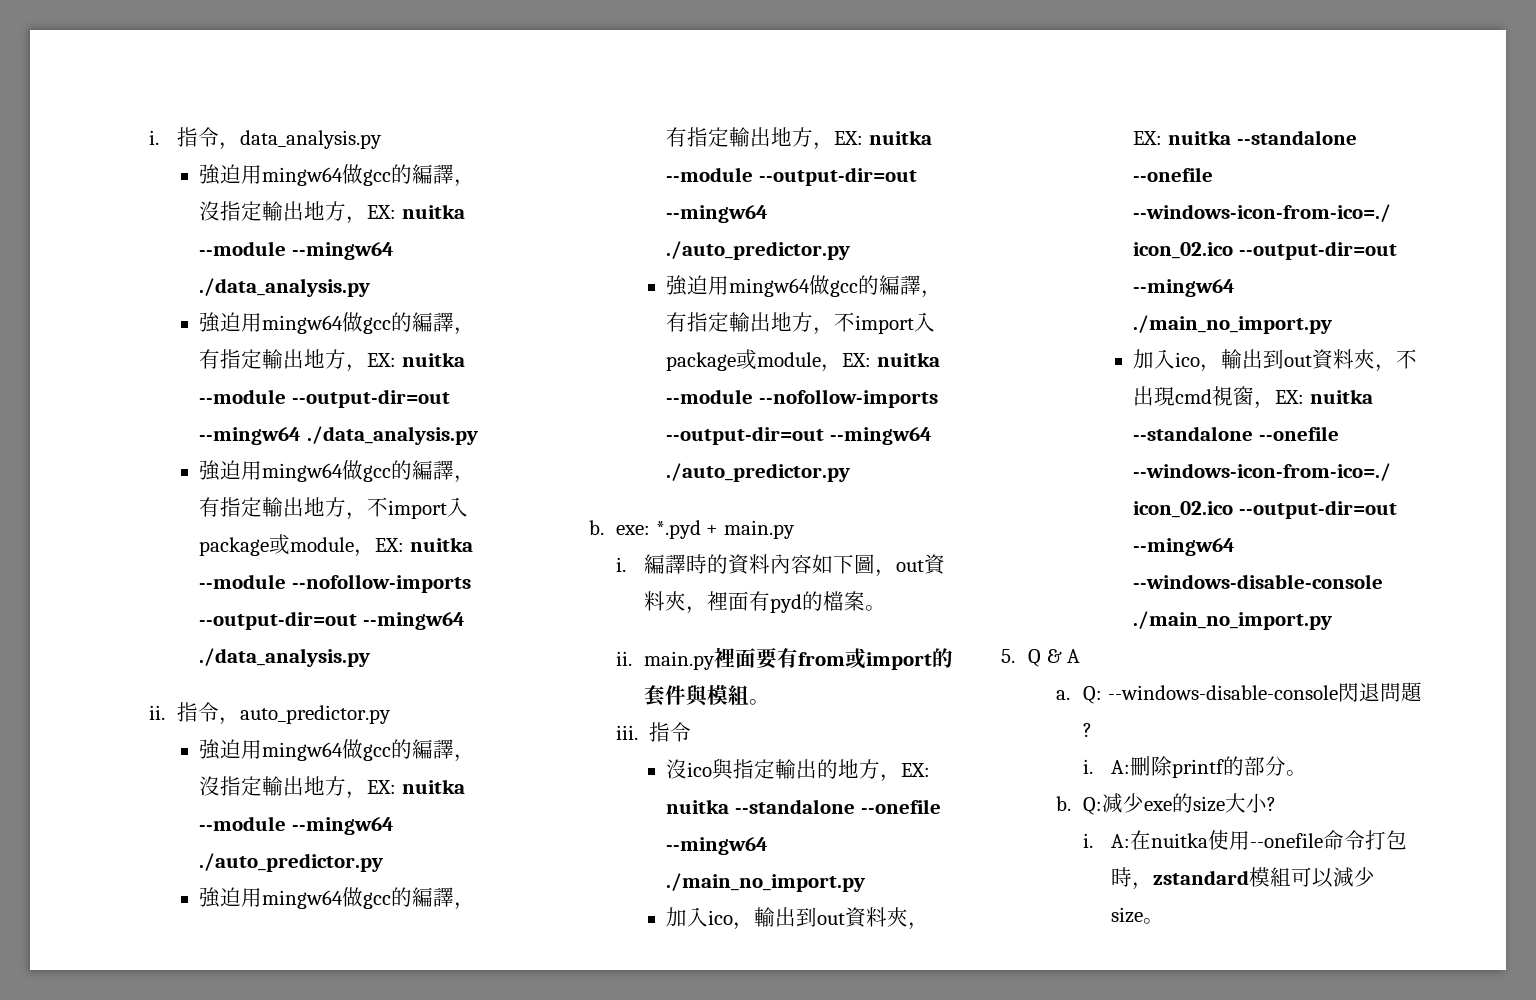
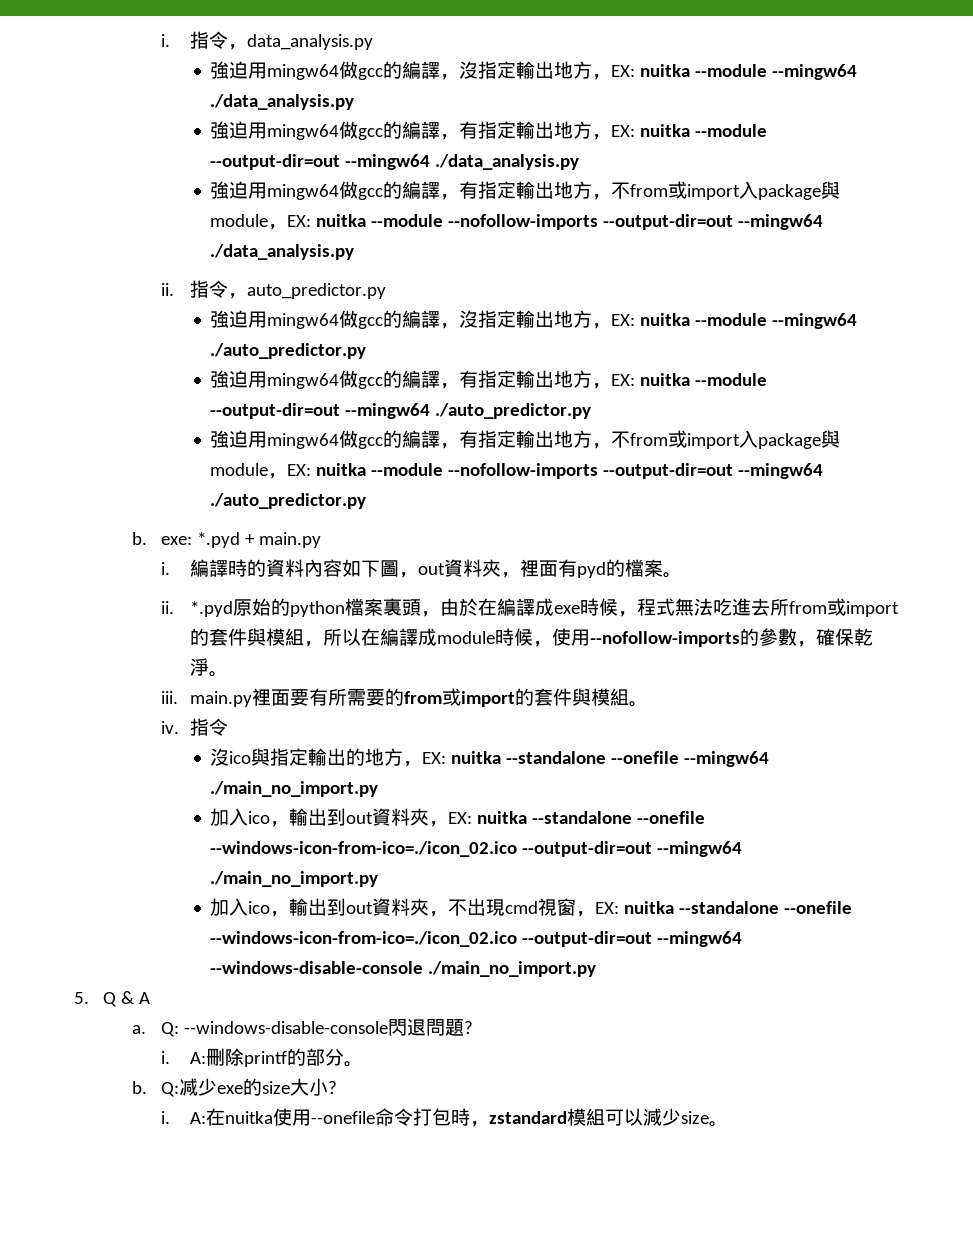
- 強迫用mingw64做gcc的編譯，有指定輸出地方，不import入package或module，EX: nuitka --module --nofollow-imports --output-dir=out --mingw64 ./data_analysis.py
+ 強迫用mingw64做gcc的編譯，有指定輸出地方，不from或import入package與module，EX: nuitka --module --nofollow-imports --output-dir=out --mingw64 ./data_analysis.py
- 強迫用mingw64做gcc的編譯，有指定輸出地方，不import入package或module，EX: nuitka --module --nofollow-imports --output-dir=out --mingw64 ./auto_predictor.py
+ 強迫用mingw64做gcc的編譯，有指定輸出地方，不from或import入package與module，EX: nuitka --module --nofollow-imports --output-dir=out --mingw64 ./auto_predictor.py
- ii. main.py裡面要有from或import的套件與模組。
+ ii. *.pyd原始的python檔案裏頭，由於在編譯成exe時候，程式無法吃進去所from或import的套件與模組，所以在編譯成module時候，使用--nofollow-imports的參數，確保乾淨。
+ iii. main.py裡面要有所需要的from或import的套件與模組。
- iii.
+ iv.

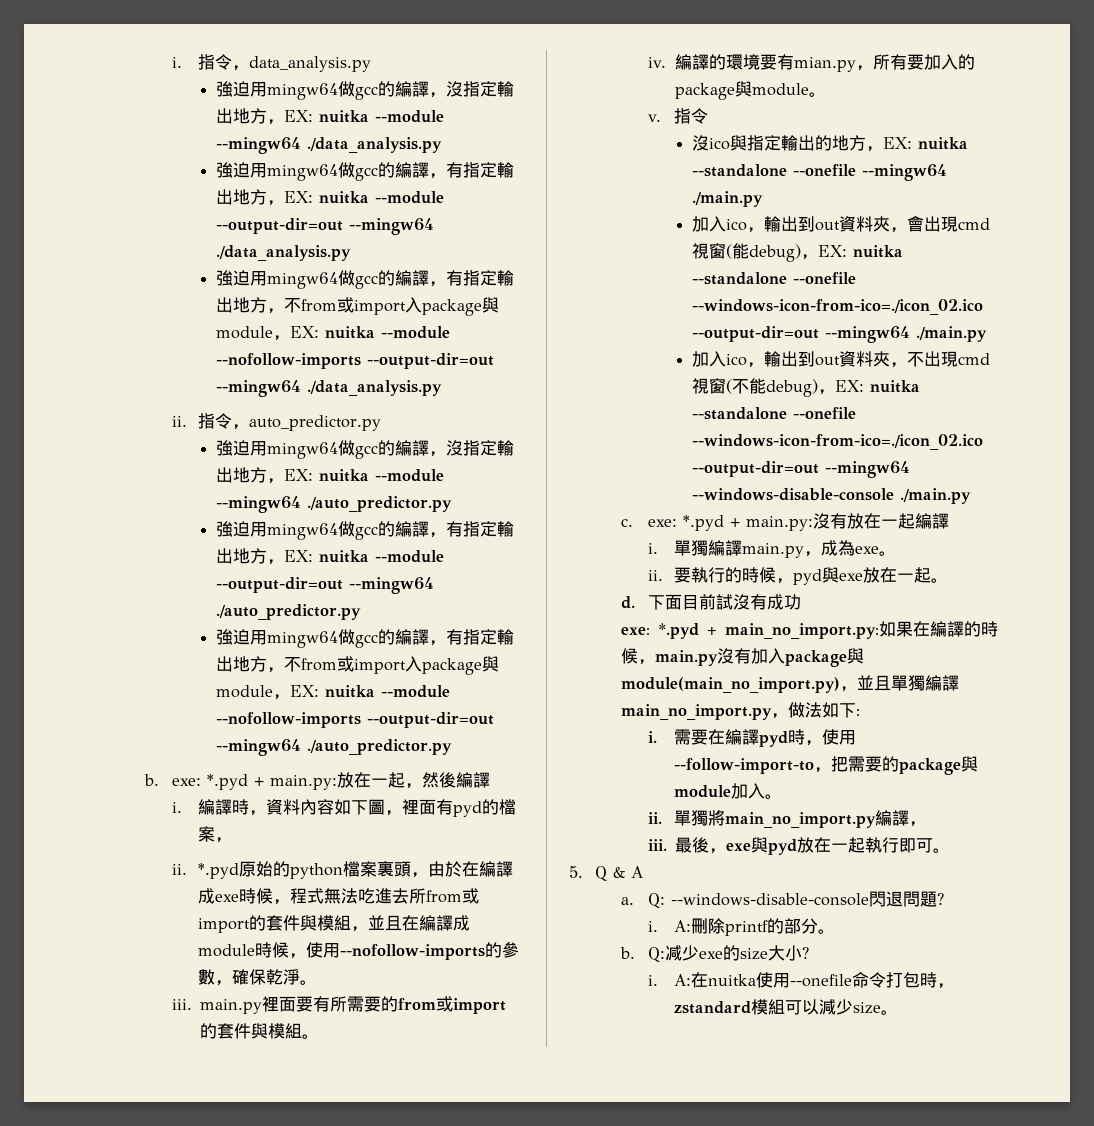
- b. exe: *.pyd + main.py
+ b. exe: *.pyd + main.py:放在一起，然後編譯
- 編譯時的資料內容如下圖，out資料夾，裡面有pyd的檔案。
+ 編譯時，資料內容如下圖，裡面有pyd的檔案，
- *.pyd原始的python檔案裏頭，由於在編譯成exe時候，程式無法吃進去所from或import的套件與模組，所以在編譯成module時候，使用--nofollow-imports的參數，確保乾淨。
+ *.pyd原始的python檔案裏頭，由於在編譯成exe時候，程式無法吃進去所from或import的套件與模組，並且在編譯成module時候，使用--nofollow-imports的參數，確保乾淨。
+ 編譯的環境要有mian.py，所有要加入的package與module。
+ v.
- 沒ico與指定輸出的地方，EX: nuitka --standalone --onefile --mingw64 ./main_no_import.py
- 加入ico，輸出到out資料夾，EX: nuitka --standalone --onefile --windows-icon-from-ico=./icon_02.ico --output-dir=out --mingw64 ./main_no_import.py
+ 沒ico與指定輸出的地方，EX: nuitka --standalone --onefile --mingw64 ./main.py
+ 加入ico，輸出到out資料夾，會出現cmd視窗(能debug)，EX: nuitka --standalone --onefile --windows-icon-from-ico=./icon_02.ico --output-dir=out --mingw64 ./main.py
- 加入ico，輸出到out資料夾，不出現cmd視窗，EX: nuitka --standalone --onefile --windows-icon-from-ico=./icon_02.ico --output-dir=out --mingw64 --windows-disable-console ./main_no_import.py
+ 加入ico，輸出到out資料夾，不出現cmd視窗(不能debug)，EX: nuitka --standalone --onefile --windows-icon-from-ico=./icon_02.ico --output-dir=out --mingw64 --windows-disable-console ./main.py
+ c. exe: *.pyd + main.py:沒有放在一起編譯
+ i.單獨編譯main.py，成為exe。
+ ii.要執行的時候，pyd與exe放在一起。
+ d.下面目前試沒有成功
+ exe: *.pyd + main_no_import.py:如果在編譯的時候，main.py沒有加入package與module(main_no_import.py)，並且單獨編譯main_no_import.py，做法如下:
+ i.需要在編譯pyd時，使用--follow-import-to，把需要的package與module加入。
+ ii.單獨將main_no_import.py編譯，
+ iii.最後，exe與pyd放在一起執行即可。

